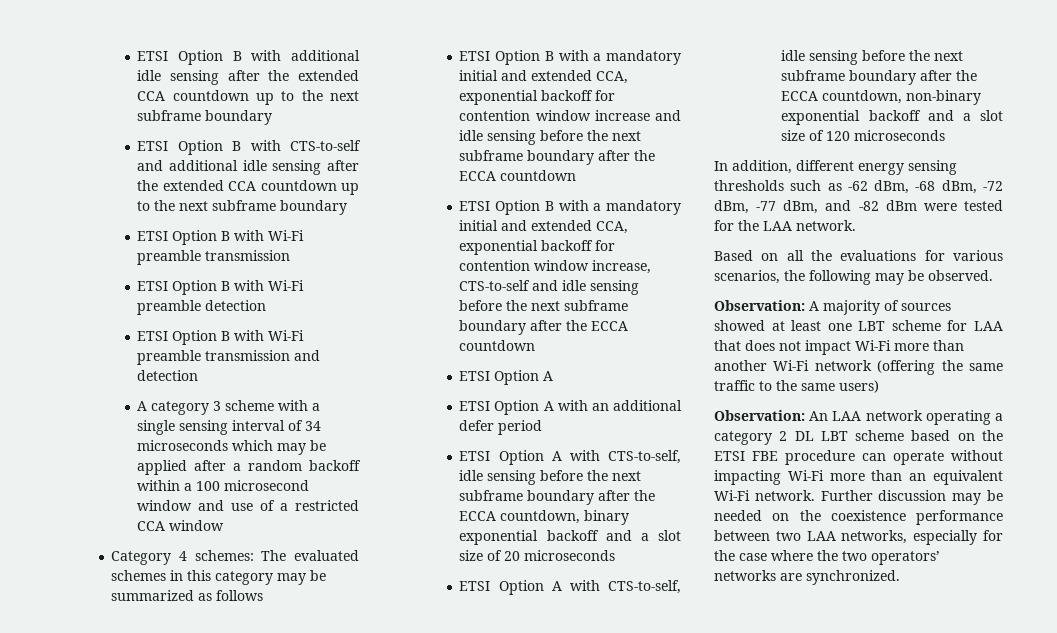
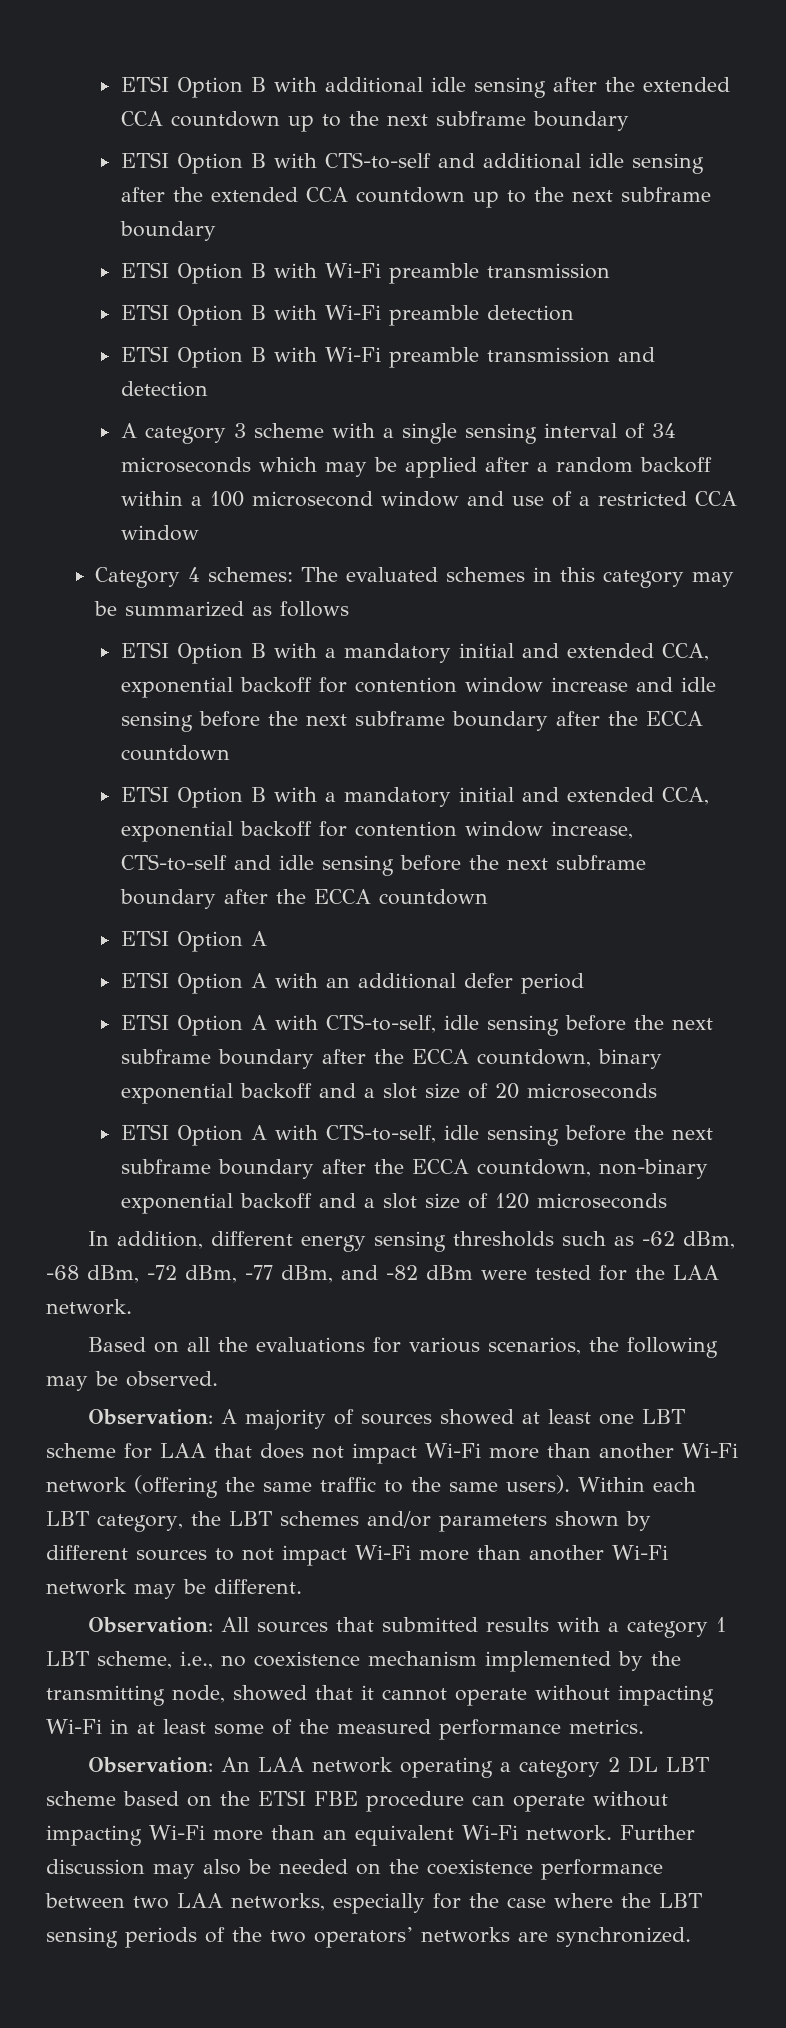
- Observation: A majority of sources showed at least one LBT scheme for LAA that does not impact Wi-Fi more than another Wi-Fi network (offering the same traffic to the same users)
+ Observation: A majority of sources showed at least one LBT scheme for LAA that does not impact Wi-Fi more than another Wi-Fi network (offering the same traffic to the same users). Within each LBT category, the LBT schemes and/or parameters shown by different sources to not impact Wi-Fi more than another Wi-Fi network may be different.
+ Observation: All sources that submitted results with a category 1 LBT scheme, i.e., no coexistence mechanism implemented by the transmitting node, showed that it cannot operate without impacting Wi-Fi in at least some of the measured performance metrics.
- Further discussion may be needed on the coexistence performance between two LAA networks, especially for the case where the two operators’ networks are synchronized.
+ Further discussion may also be needed on the coexistence performance between two LAA networks, especially for the case where the LBT sensing periods of the two operators’ networks are synchronized.

